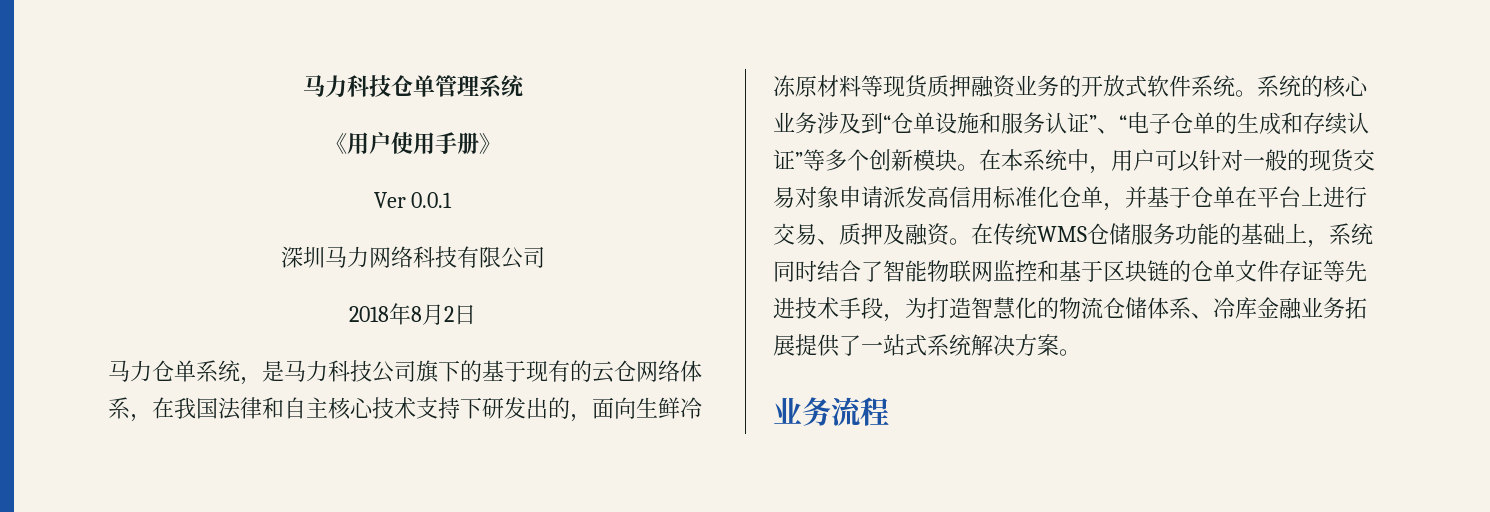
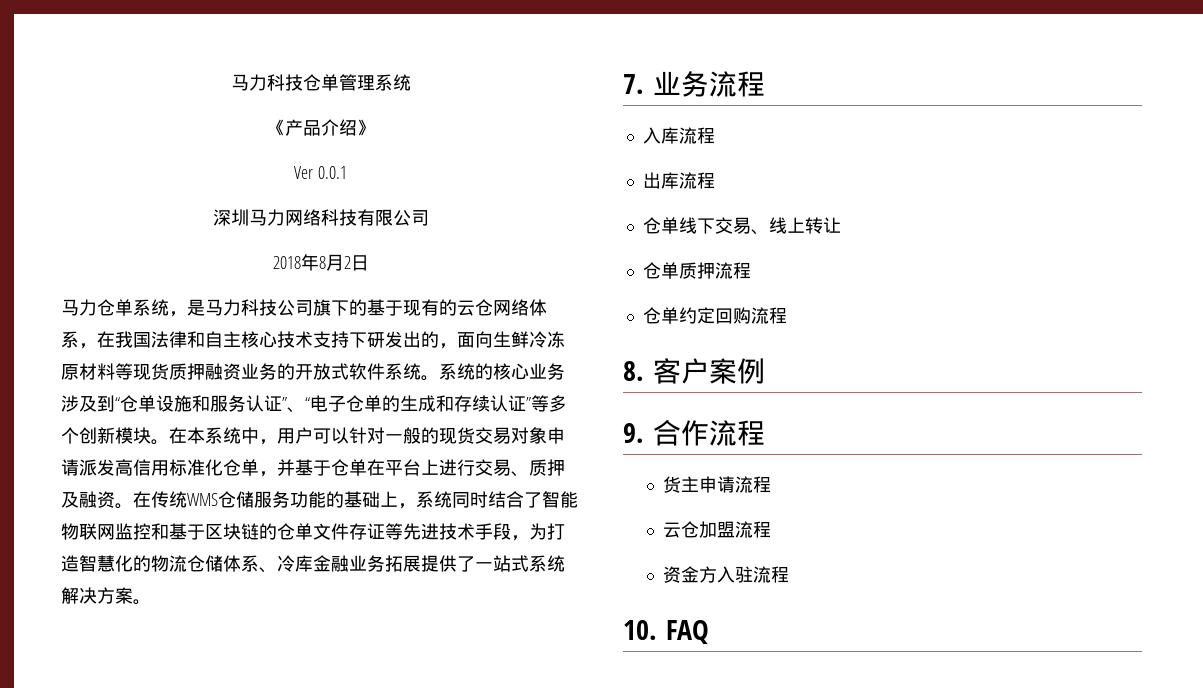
- 《用户使用手册》
+ 《产品介绍》
- 业务流程
+ 7.业务流程
+ 入库流程
+ 出库流程
+ 仓单线下交易、线上转让
+ 仓单质押流程
+ 仓单约定回购流程
+ 8.客户案例
+ 9.合作流程
+ 货主申请流程
+ 云仓加盟流程
+ 资金方入驻流程
+ 10. FAQ

